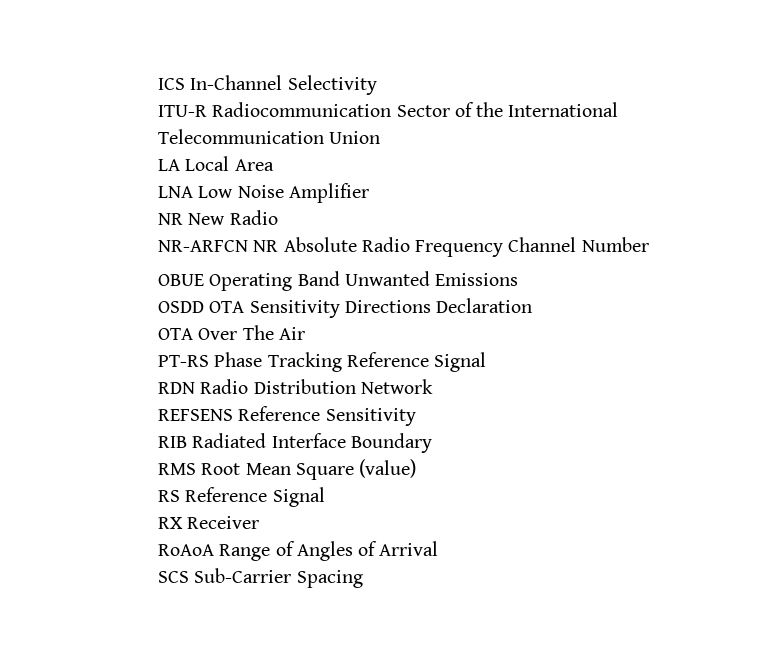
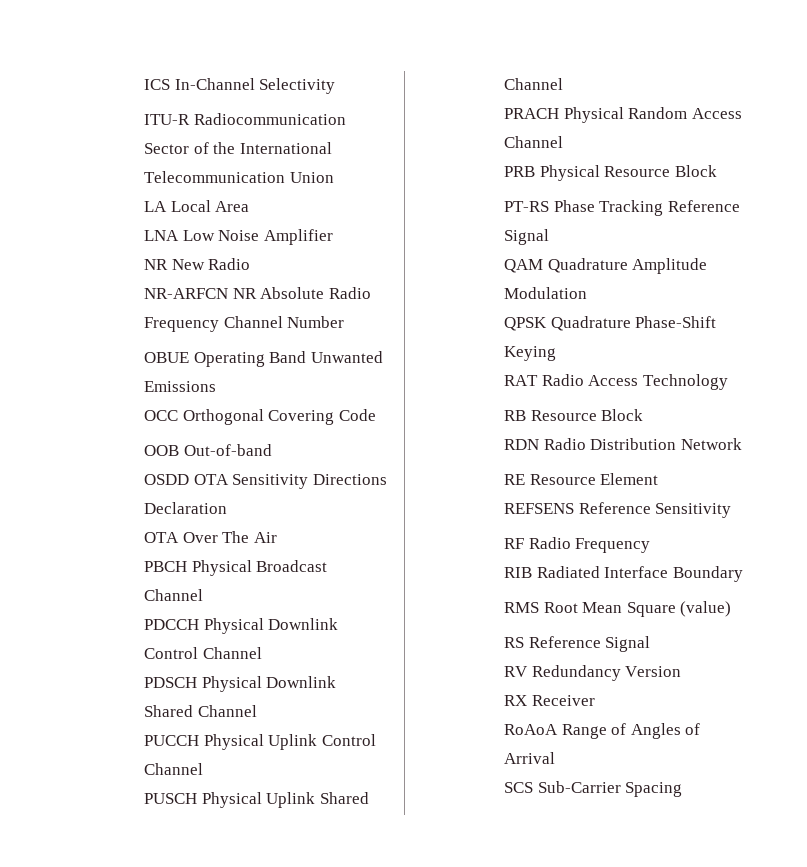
+ OCC Orthogonal Covering Code
+ OOB Out-of-band
+ PBCH Physical Broadcast Channel
+ PDCCH Physical Downlink Control Channel
+ PDSCH Physical Downlink Shared Channel
+ PUCCH Physical Uplink Control Channel
+ PUSCH Physical Uplink Shared Channel
+ PRACH Physical Random Access Channel
+ PRB Physical Resource Block
+ QAM Quadrature Amplitude Modulation
+ QPSK Quadrature Phase-Shift Keying
+ RAT Radio Access Technology
+ RB Resource Block
+ RE Resource Element
+ RF Radio Frequency
+ RV Redundancy Version

